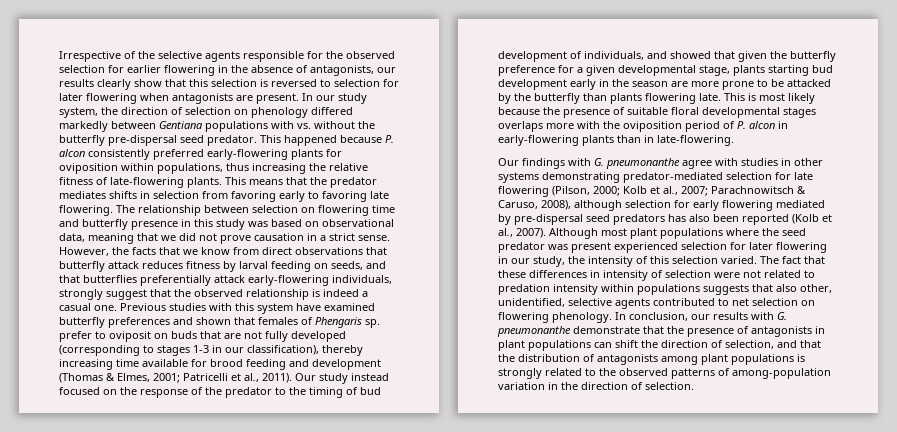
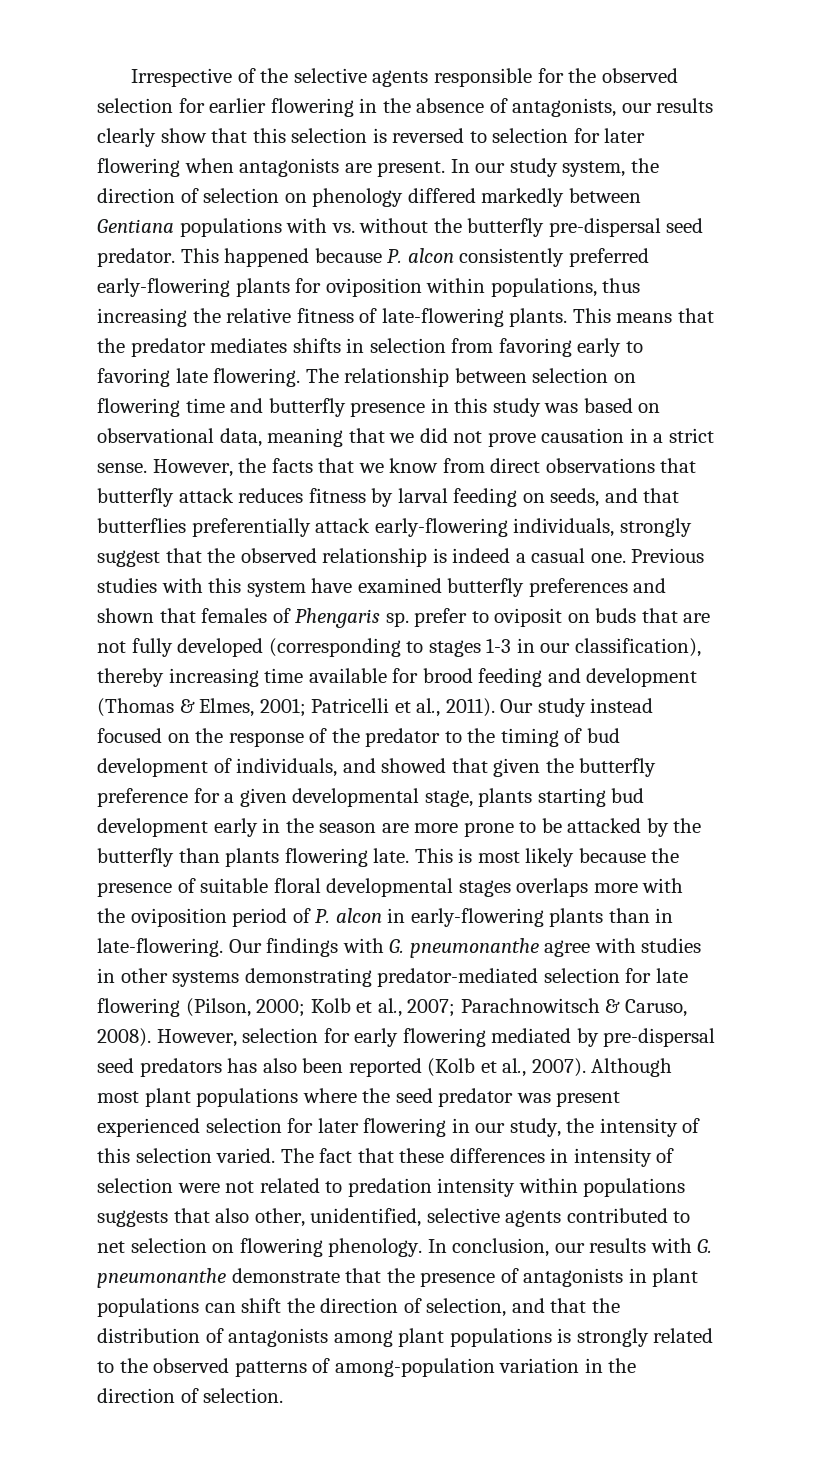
- This is most likely because the presence of suitable floral developmental stages overlaps more with the oviposition period of P. alcon in early-flowering plants than in late-flowering.
- Our findings with G. pneumonanthe agree with studies in other systems demonstrating predator-mediated selection for late flowering (Pilson, 2000;
+ This is most likely because the presence of suitable floral developmental stages overlaps more with the oviposition period of P. alcon in early-flowering plants than in late-flowering. Our findings with G. pneumonanthe agree with studies in other systems demonstrating predator-mediated selection for late flowering (Pilson, 2000;
- Parachnowitsch & Caruso, 2008), although selection for early flowering mediated by pre-dispersal seed predators has also been reported (Kolb et al., 2007).
+ Parachnowitsch & Caruso, 2008). However, selection for early flowering mediated by pre-dispersal seed predators has also been reported (Kolb et al., 2007).

